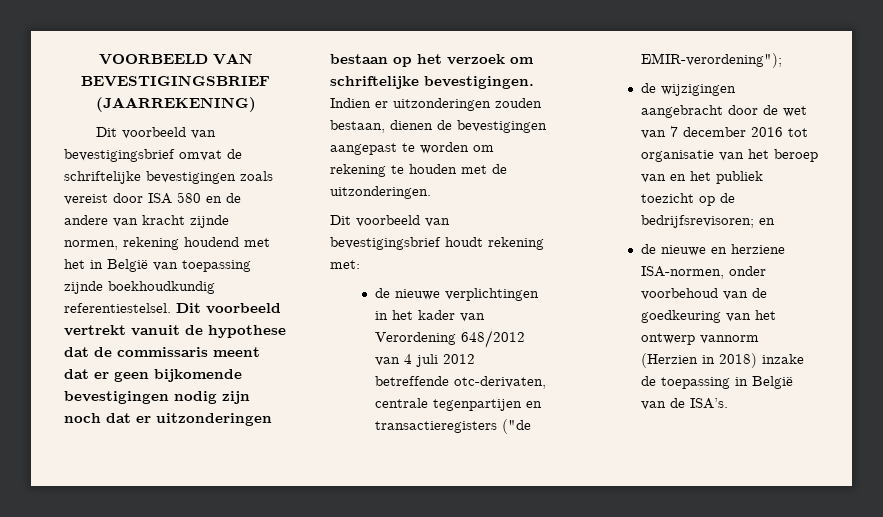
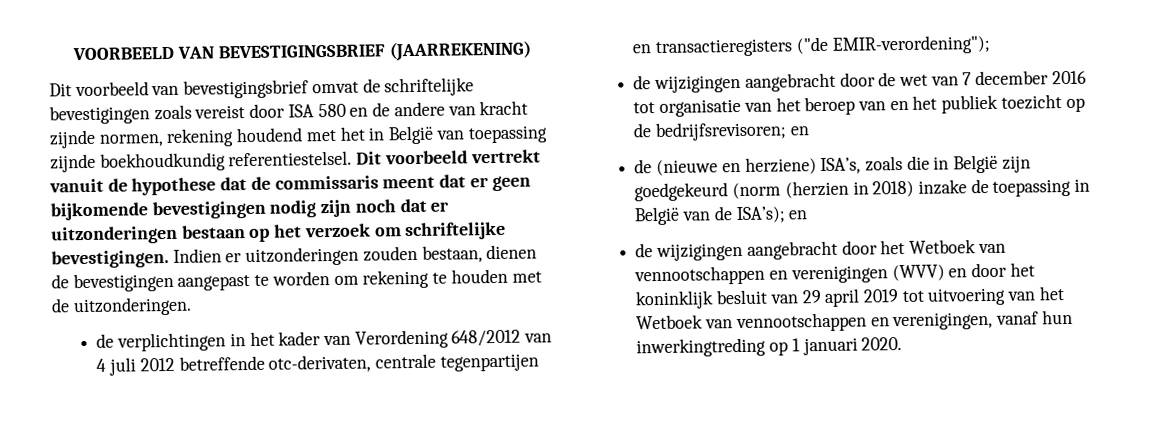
- Dit voorbeeld van bevestigingsbrief houdt rekening met:
- de nieuwe verplichtingen in het kader van Verordening 648/2012 van 4 juli 2012 betreffende otc-derivaten, centrale tegenpartijen en transactieregisters ("de EMIR-verordening");
+ de verplichtingen in het kader van Verordening 648/2012 van 4 juli 2012 betreffende otc-derivaten, centrale tegenpartijen en transactieregisters ("de EMIR-verordening");
- de nieuwe en herziene ISA-normen, onder voorbehoud van de goedkeuring van het ontwerp vannorm (Herzien in 2018) inzake de toepassing in België van de ISA’s.
+ de (nieuwe en herziene) ISA’s, zoals die in België zijn goedgekeurd (norm (herzien in 2018) inzake de toepassing in België van de ISA’s); en
+ de wijzigingen aangebracht door het Wetboek van vennootschappen en verenigingen (WVV) en door het koninklijk besluit van 29 april 2019 tot uitvoering van het Wetboek van vennootschappen en verenigingen, vanaf hun inwerkingtreding op 1 januari 2020.

